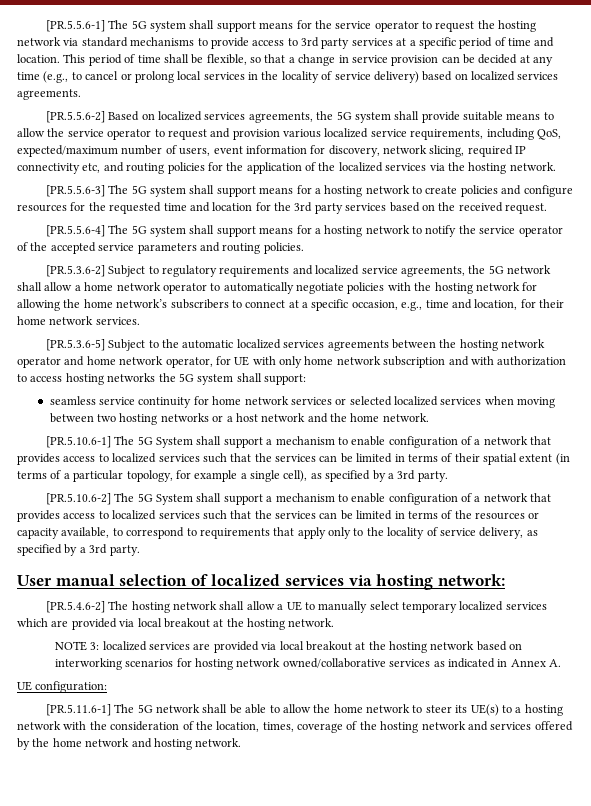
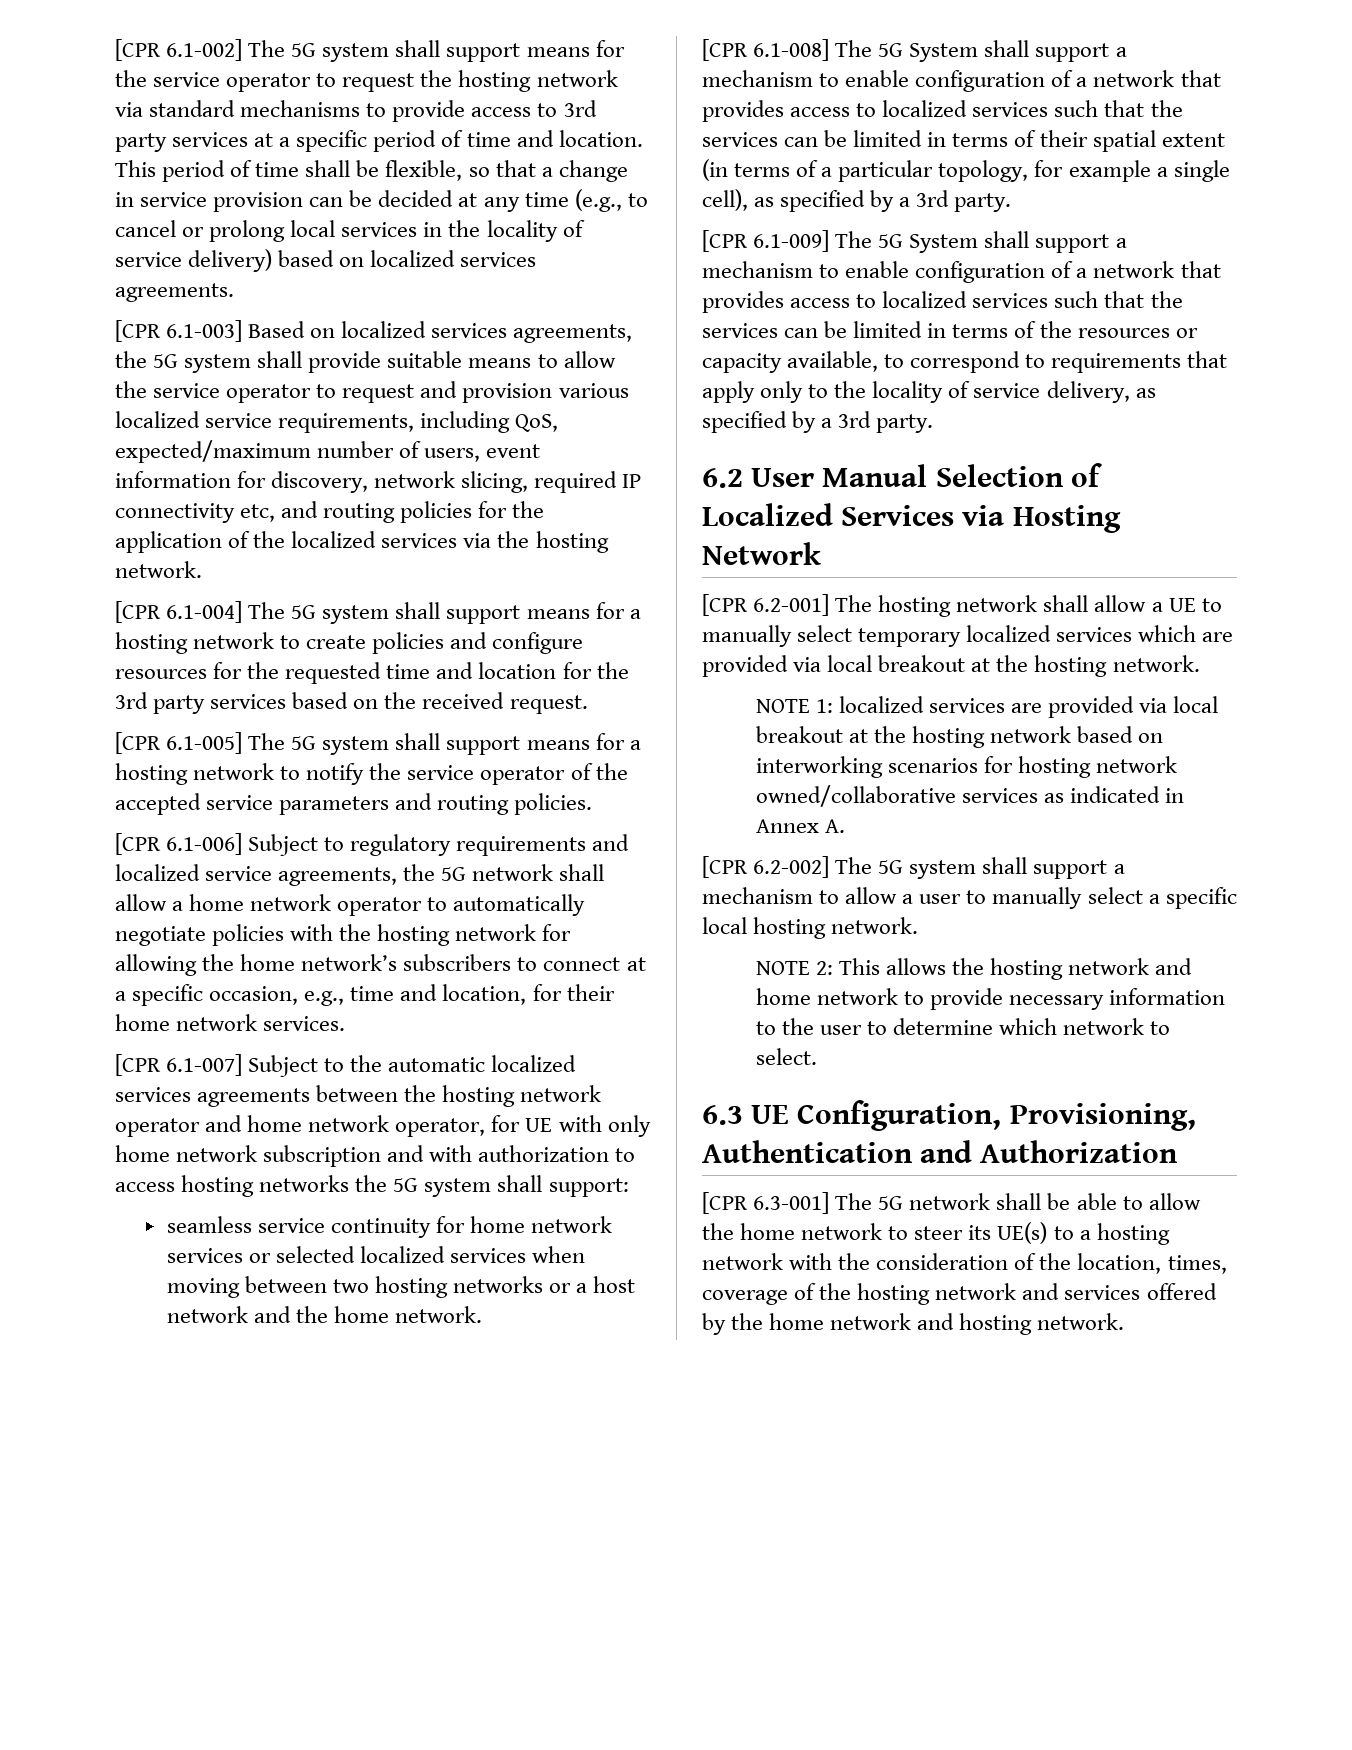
- [PR.5.5.6-1] The 5G system shall support means for the service operator to request the hosting network via standard mechanisms to provide access to 3rd party services at a specific period of time and location.
+ [CPR 6.1-002] The 5G system shall support means for the service operator to request the hosting network via standard mechanisms to provide access to 3rd party services at a specific period of time and location.
- [PR.5.5.6-2] Based on localized services agreements, the 5G system shall provide suitable means to allow the service operator to request and provision various localized service requirements, including QoS, expected/maximum number of users, event information for discovery, network slicing, required IP connectivity etc, and routing policies for the application of the localized services via the hosting network.
+ [CPR 6.1-003] Based on localized services agreements, the 5G system shall provide suitable means to allow the service operator to request and provision various localized service requirements, including QoS, expected/maximum number of users, event information for discovery, network slicing, required IP connectivity etc, and routing policies for the application of the localized services via the hosting network.
- [PR.5.5.6-3] The 5G system shall support means for a hosting network to create policies and configure resources for the requested time and location for the 3rd party services based on the received request.
+ [CPR 6.1-004] The 5G system shall support means for a hosting network to create policies and configure resources for the requested time and location for the 3rd party services based on the received request.
- [PR.5.5.6-4] The 5G system shall support means for a hosting network to notify the service operator of the accepted service parameters and routing policies.
+ [CPR 6.1-005] The 5G system shall support means for a hosting network to notify the service operator of the accepted service parameters and routing policies.
- [PR.5.3.6-2] Subject to regulatory requirements and localized service agreements, the 5G network shall allow a home network operator to automatically negotiate policies with the hosting network for allowing the home network’s subscribers to connect at a specific occasion, e.g., time and location, for their home network services.
+ [CPR 6.1-006] Subject to regulatory requirements and localized service agreements, the 5G network shall allow a home network operator to automatically negotiate policies with the hosting network for allowing the home network’s subscribers to connect at a specific occasion, e.g., time and location, for their home network services.
- [PR.5.3.6-5] Subject to the automatic localized services agreements between the hosting network operator and home network operator, for UE with only home network subscription and with authorization to access hosting networks the 5G system shall support:
+ [CPR 6.1-007] Subject to the automatic localized services agreements between the hosting network operator and home network operator, for UE with only home network subscription and with authorization to access hosting networks the 5G system shall support:
- [PR.5.10.6-1] The 5G System shall support a mechanism to enable configuration of a network that provides access to localized services such that the services can be limited in terms of their spatial extent (in terms of a particular topology, for example a single cell), as specified by a 3rd party.
+ [CPR 6.1-008] The 5G System shall support a mechanism to enable configuration of a network that provides access to localized services such that the services can be limited in terms of their spatial extent (in terms of a particular topology, for example a single cell), as specified by a 3rd party.
- [PR.5.10.6-2] The 5G System shall support a mechanism to enable configuration of a network that provides access to localized services such that the services can be limited in terms of the resources or capacity available, to correspond to requirements that apply only to the locality of service delivery, as specified by a 3rd party.
+ [CPR 6.1-009] The 5G System shall support a mechanism to enable configuration of a network that provides access to localized services such that the services can be limited in terms of the resources or capacity available, to correspond to requirements that apply only to the locality of service delivery, as specified by a 3rd party.
- User manual selection of localized services via hosting network:
- [PR.5.4.6-2] The hosting network shall allow a UE to manually select temporary localized services which are provided via local breakout at the hosting network.
+ 6.2 User Manual Selection of Localized Services via Hosting Network
+ [CPR 6.2-001] The hosting network shall allow a UE to manually select temporary localized services which are provided via local breakout at the hosting network.
- NOTE 3: localized services are provided via local breakout at the hosting network based on interworking scenarios for hosting network owned/collaborative services as indicated in Annex A.
+ NOTE 1: localized services are provided via local breakout at the hosting network based on interworking scenarios for hosting network owned/collaborative services as indicated in Annex A.
- UE configuration:
- [PR.5.11.6-1] The 5G network shall be able to allow the home network to steer its UE(s) to a hosting network with the consideration of the location, times, coverage of the hosting network and services offered by the home network and hosting network.
+ [CPR 6.2-002] The 5G system shall support a mechanism to allow a user to manually select a specific local hosting network.
+ NOTE 2: This allows the hosting network and home network to provide necessary information to the user to determine which network to select.
+ 6.3 UE Configuration, Provisioning, Authentication and Authorization
+ [CPR 6.3-001] The 5G network shall be able to allow the home network to steer its UE(s) to a hosting network with the consideration of the location, times, coverage of the hosting network and services offered by the home network and hosting network.

